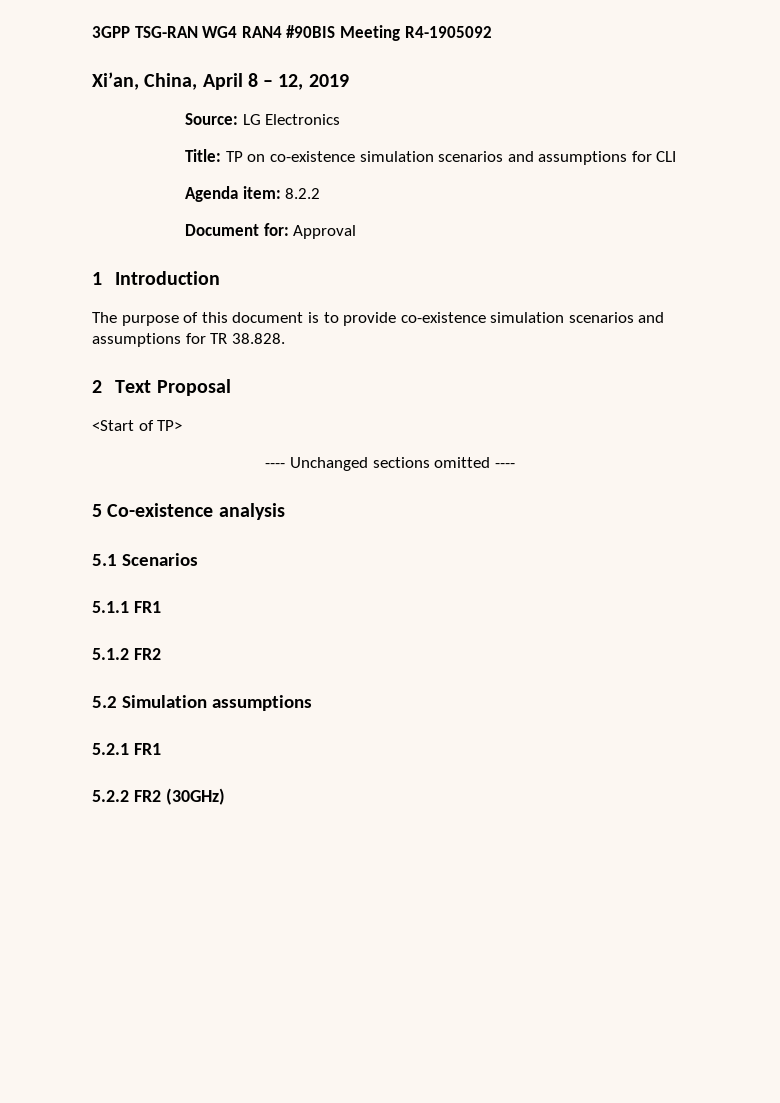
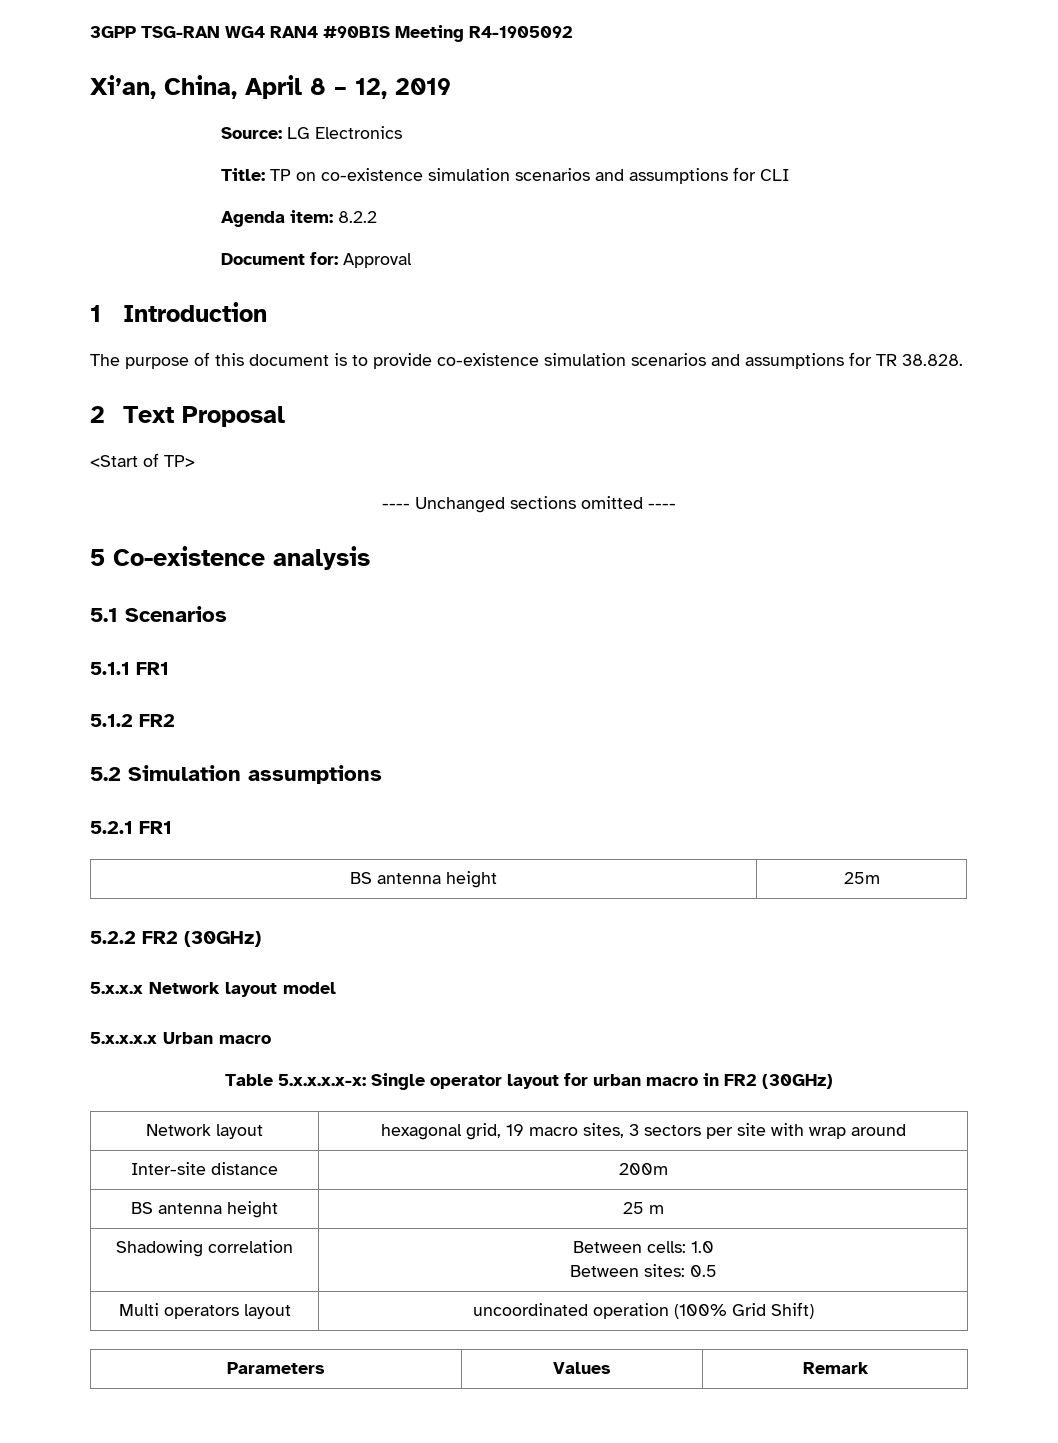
+ BS antenna height | 25m
+ 5.x.x.x Network layout model
+ 5.x.x.x.x Urban macro
+ Table 5.x.x.x.x-x: Single operator layout for urban macro in FR2 (30GHz)
+ Network layout | hexagonal grid, 19 macro sites, 3 sectors per site with wrap around
+ Inter-site distance | 200m
+ BS antenna height | 25 m
+ Shadowing correlation | Between cells: 1.0
+ Between sites: 0.5
+ Multi operators layout | uncoordinated operation (100% Grid Shift)
+ Parameters | Values | Remark

